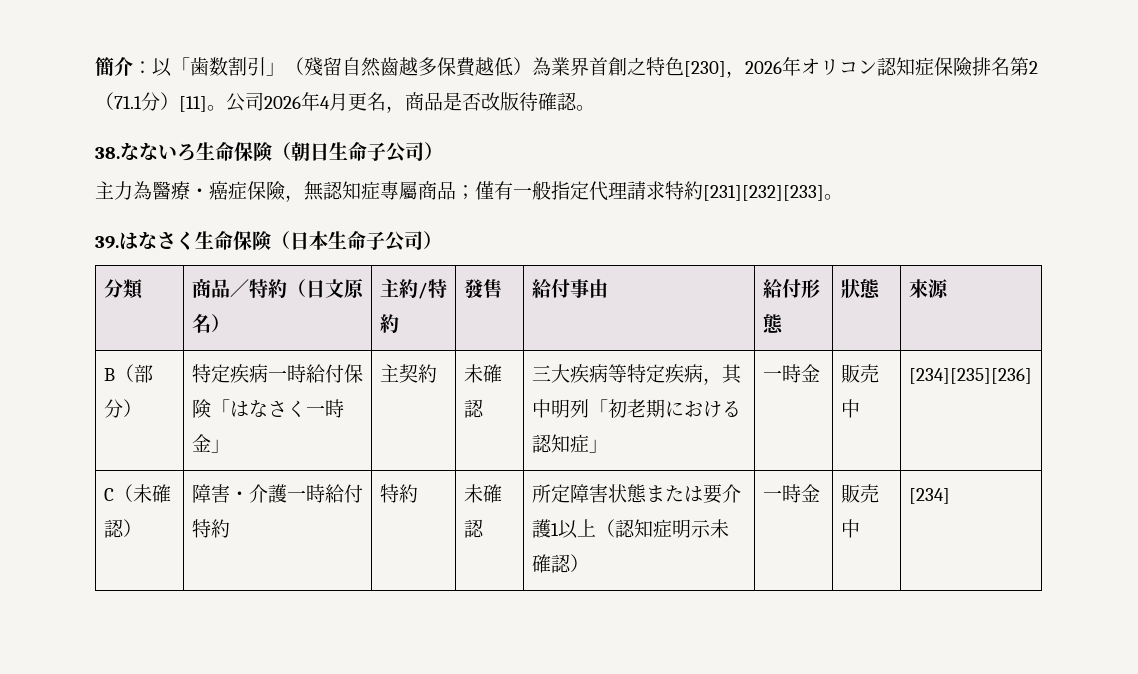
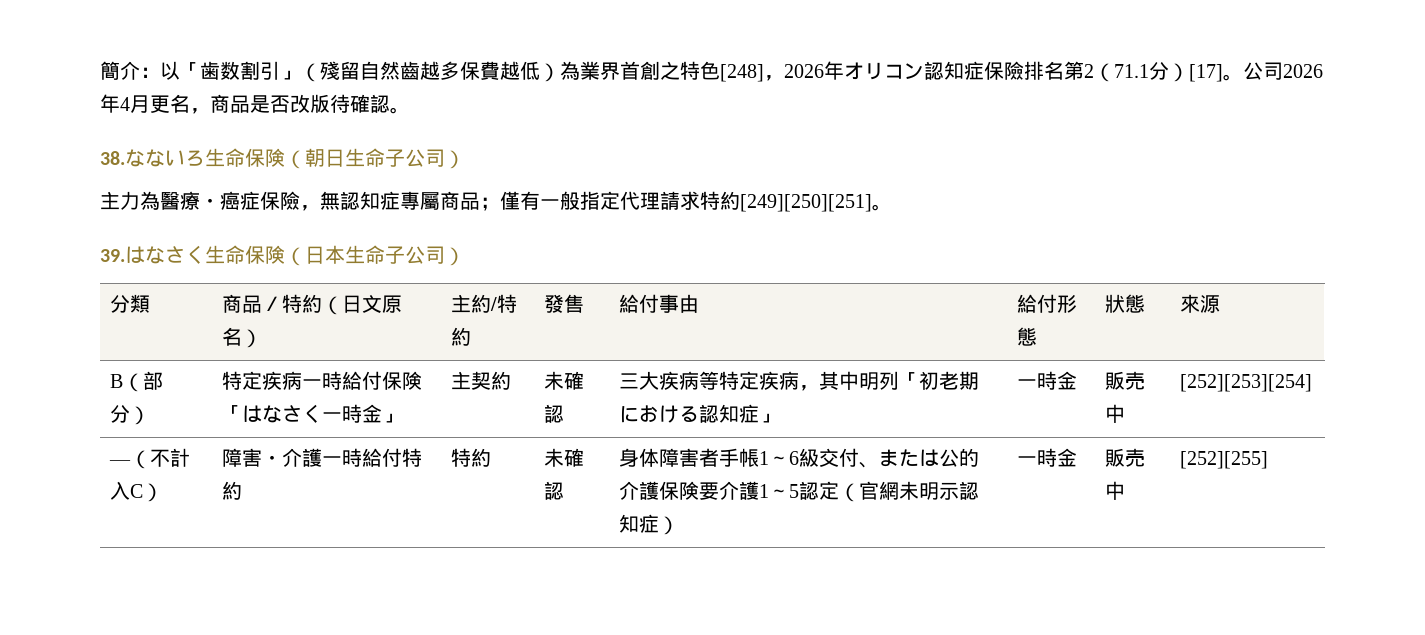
- 簡介：以「歯数割引」（殘留自然齒越多保費越低）為業界首創之特色[230]，2026年オリコン認知症保險排名第2（71.1分）[11]。
+ 簡介：以「歯数割引」（殘留自然齒越多保費越低）為業界首創之特色[248]，2026年オリコン認知症保險排名第2（71.1分）[17]。
- 主力為醫療・癌症保險，無認知症專屬商品；僅有一般指定代理請求特約[231][232][233]。
+ 主力為醫療・癌症保險，無認知症專屬商品；僅有一般指定代理請求特約[249][250][251]。
- B（部分） | 特定疾病一時給付保険「はなさく一時金」 | 主契約 | 未確認 | 三大疾病等特定疾病，其中明列「初老期における認知症」 | 一時金 | 販売中 | [234][235][236]
- C（未確認） | 障害・介護一時給付特約 | 特約 | 未確認 | 所定障害状態または要介護1以上（認知症明示未確認） | 一時金 | 販売中 | [234]
+ B（部分） | 特定疾病一時給付保険「はなさく一時金」 | 主契約 | 未確認 | 三大疾病等特定疾病，其中明列「初老期における認知症」 | 一時金 | 販売中 | [252][253][254]
+ —（不計入C） | 障害・介護一時給付特約 | 特約 | 未確認 | 身体障害者手帳1～6級交付、または公的介護保険要介護1～5認定（官網未明示認知症） | 一時金 | 販売中 | [252][255]

